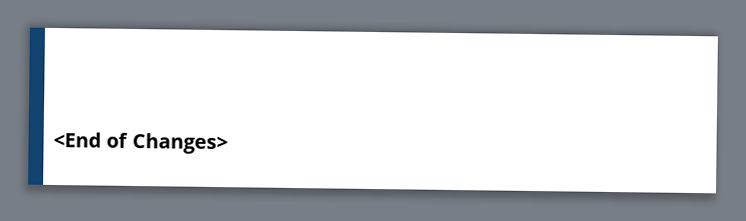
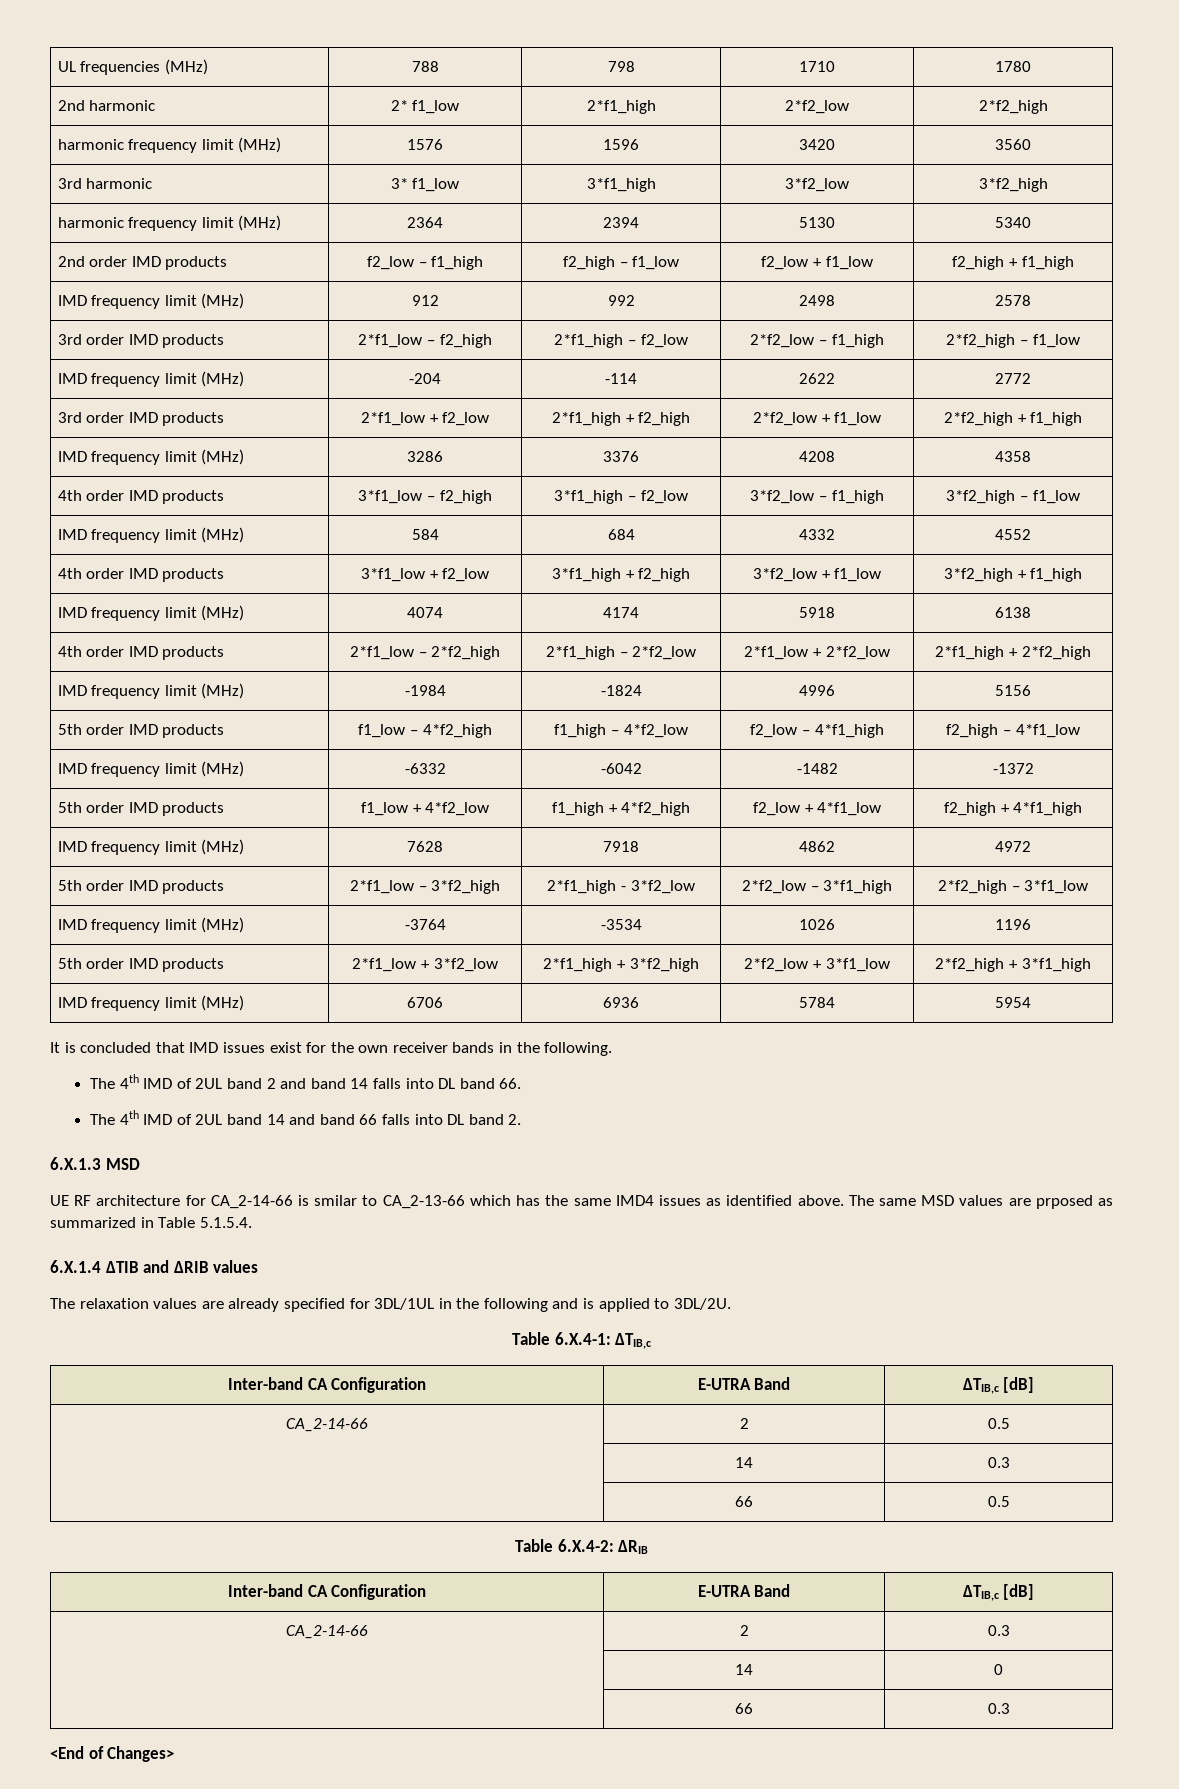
+ UL frequencies (MHz) | 788 | 798 | 1710 | 1780
+ 2nd harmonic | 2* f1_low | 2*f1_high | 2*f2_low | 2*f2_high
+ harmonic frequency limit (MHz) | 1576 | 1596 | 3420 | 3560
+ 3rd harmonic | 3* f1_low | 3*f1_high | 3*f2_low | 3*f2_high
+ harmonic frequency limit (MHz) | 2364 | 2394 | 5130 | 5340
+ 2nd order IMD products | f2_low – f1_high | f2_high – f1_low | f2_low + f1_low | f2_high + f1_high
+ IMD frequency limit (MHz) | 912 | 992 | 2498 | 2578
+ 3rd order IMD products | 2*f1_low – f2_high | 2*f1_high – f2_low | 2*f2_low – f1_high | 2*f2_high – f1_low
+ IMD frequency limit (MHz) | -204 | -114 | 2622 | 2772
+ 3rd order IMD products | 2*f1_low + f2_low | 2*f1_high + f2_high | 2*f2_low + f1_low | 2*f2_high + f1_high
+ IMD frequency limit (MHz) | 3286 | 3376 | 4208 | 4358
+ 4th order IMD products | 3*f1_low – f2_high | 3*f1_high – f2_low | 3*f2_low – f1_high | 3*f2_high – f1_low
+ IMD frequency limit (MHz) | 584 | 684 | 4332 | 4552
+ 4th order IMD products | 3*f1_low + f2_low | 3*f1_high + f2_high | 3*f2_low + f1_low | 3*f2_high + f1_high
+ IMD frequency limit (MHz) | 4074 | 4174 | 5918 | 6138
+ 4th order IMD products | 2*f1_low – 2*f2_high | 2*f1_high – 2*f2_low | 2*f1_low + 2*f2_low | 2*f1_high + 2*f2_high
+ IMD frequency limit (MHz) | -1984 | -1824 | 4996 | 5156
+ 5th order IMD products | f1_low – 4*f2_high | f1_high – 4*f2_low | f2_low – 4*f1_high | f2_high – 4*f1_low
+ IMD frequency limit (MHz) | -6332 | -6042 | -1482 | -1372
+ 5th order IMD products | f1_low + 4*f2_low | f1_high + 4*f2_high | f2_low + 4*f1_low | f2_high + 4*f1_high
+ IMD frequency limit (MHz) | 7628 | 7918 | 4862 | 4972
+ 5th order IMD products | 2*f1_low – 3*f2_high | 2*f1_high - 3*f2_low | 2*f2_low – 3*f1_high | 2*f2_high – 3*f1_low
+ IMD frequency limit (MHz) | -3764 | -3534 | 1026 | 1196
+ 5th order IMD products | 2*f1_low + 3*f2_low | 2*f1_high + 3*f2_high | 2*f2_low + 3*f1_low | 2*f2_high + 3*f1_high
+ IMD frequency limit (MHz) | 6706 | 6936 | 5784 | 5954
+ It is concluded that IMD issues exist for the own receiver bands in the following.
+ The 4th IMD of 2UL band 2 and band 14 falls into DL band 66.
+ The 4th IMD of 2UL band 14 and band 66 falls into DL band 2.
+ 6.X.1.3 MSD
+ UE RF architecture for CA_2-14-66 is smilar to CA_2-13-66 which has the same IMD4 issues as identified above. The same MSD values are prposed as summarized in Table 5.1.5.4.
+ 6.X.1.4 ∆TIB and ∆RIB values
+ The relaxation values are already specified for 3DL/1UL in the following and is applied to 3DL/2U.
+ Table 6.X.4-1: ΔTIB,c
+ Inter-band CA Configuration | E-UTRA Band | ΔTIB,c [dB]
+ CA_2-14-66 | 2 | 0.5
+ | 14 | 0.3
+ | 66 | 0.5
+ Table 6.X.4-2: ΔRIB
+ Inter-band CA Configuration | E-UTRA Band | ΔTIB,c [dB]
+ CA_2-14-66 | 2 | 0.3
+ | 14 | 0
+ | 66 | 0.3

